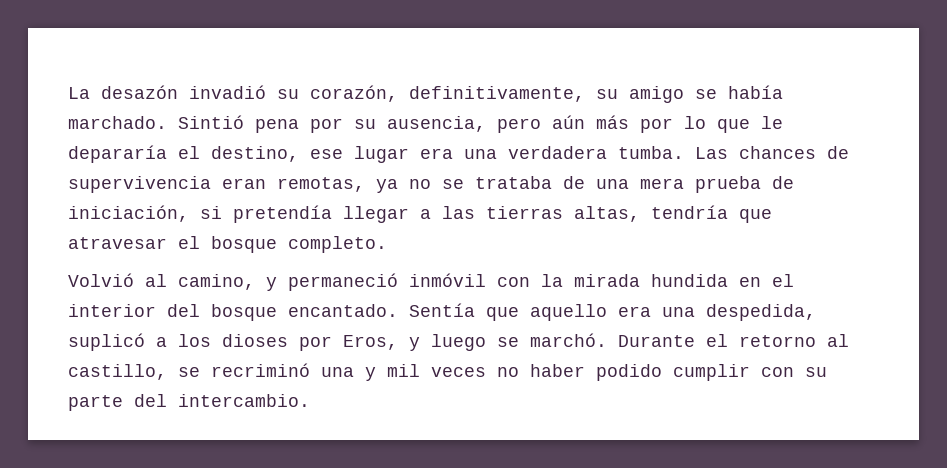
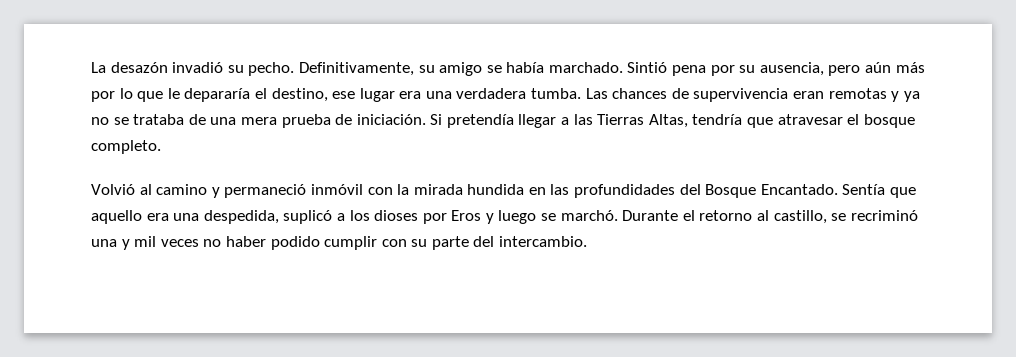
- La desazón invadió su corazón, definitivamente, su amigo se había marchado.
+ La desazón invadió su pecho. Definitivamente, su amigo se había marchado.
- Las chances de supervivencia eran remotas, ya no se trataba de una mera prueba de iniciación, si pretendía llegar a las tierras altas, tendría que atravesar el bosque completo.
+ Las chances de supervivencia eran remotas y ya no se trataba de una mera prueba de iniciación. Si pretendía llegar a las Tierras Altas, tendría que atravesar el bosque completo.
- Volvió al camino, y permaneció inmóvil con la mirada hundida en el interior del bosque encantado.
+ Volvió al camino y permaneció inmóvil con la mirada hundida en las profundidades del Bosque Encantado.
- Sentía que aquello era una despedida, suplicó a los dioses por Eros, y luego se marchó.
+ Sentía que aquello era una despedida, suplicó a los dioses por Eros y luego se marchó.

